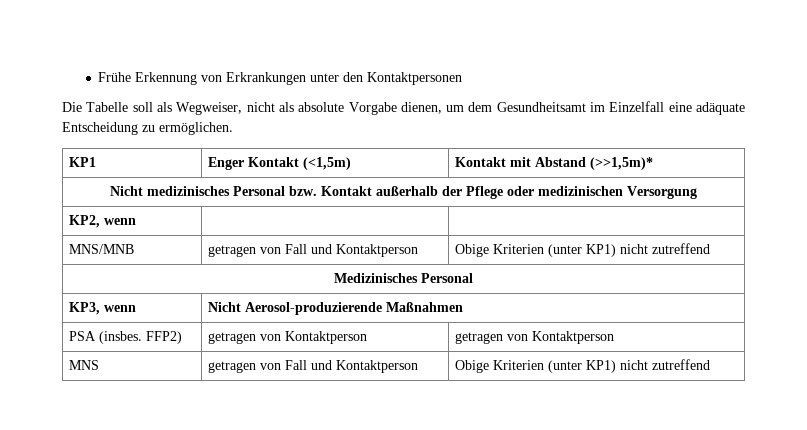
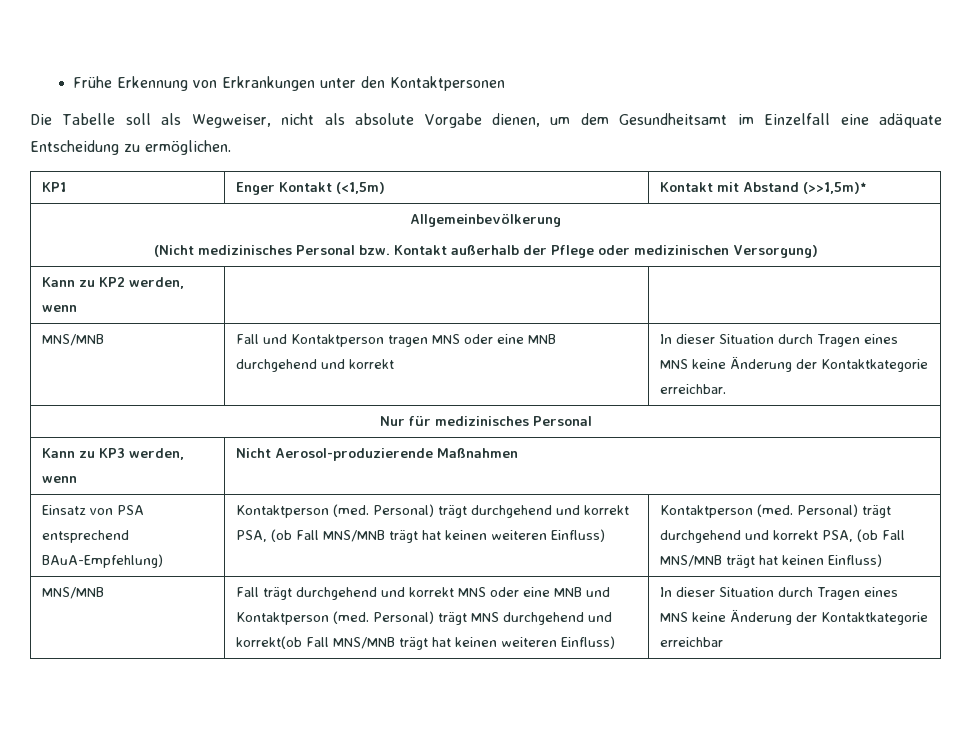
- Nicht medizinisches Personal bzw. Kontakt außerhalb der Pflege oder medizinischen Versorgung
- KP2, wenn | |
+ Allgemeinbevölkerung
+ (Nicht medizinisches Personal bzw. Kontakt außerhalb der Pflege oder medizinischen Versorgung)
+ Kann zu KP2 werden, wenn | |
- MNS/MNB | getragen von Fall und Kontaktperson | Obige Kriterien (unter KP1) nicht zutreffend
- Medizinisches Personal
- KP3, wenn | Nicht Aerosol-produzierende Maßnahmen
- PSA (insbes. FFP2) | getragen von Kontaktperson | getragen von Kontaktperson
- MNS | getragen von Fall und Kontaktperson | Obige Kriterien (unter KP1) nicht zutreffend
+ MNS/MNB | Fall und Kontaktperson tragen MNS oder eine MNB durchgehend und korrekt | In dieser Situation durch Tragen eines MNS keine Änderung der Kontaktkategorie erreichbar.
+ Nur für medizinisches Personal
+ Kann zu KP3 werden, wenn | Nicht Aerosol-produzierende Maßnahmen
+ Einsatz von PSA entsprechend BAuA-Empfehlung) | Kontaktperson (med. Personal) trägt durchgehend und korrekt PSA, (ob Fall MNS/MNB trägt hat keinen weiteren Einfluss) | Kontaktperson (med. Personal) trägt durchgehend und korrekt PSA, (ob Fall MNS/MNB trägt hat keinen Einfluss)
+ MNS/MNB | Fall trägt durchgehend und korrekt MNS oder eine MNB und Kontaktperson (med. Personal) trägt MNS durchgehend und korrekt(ob Fall MNS/MNB trägt hat keinen weiteren Einfluss) | In dieser Situation durch Tragen eines MNS keine Änderung der Kontaktkategorie erreichbar

